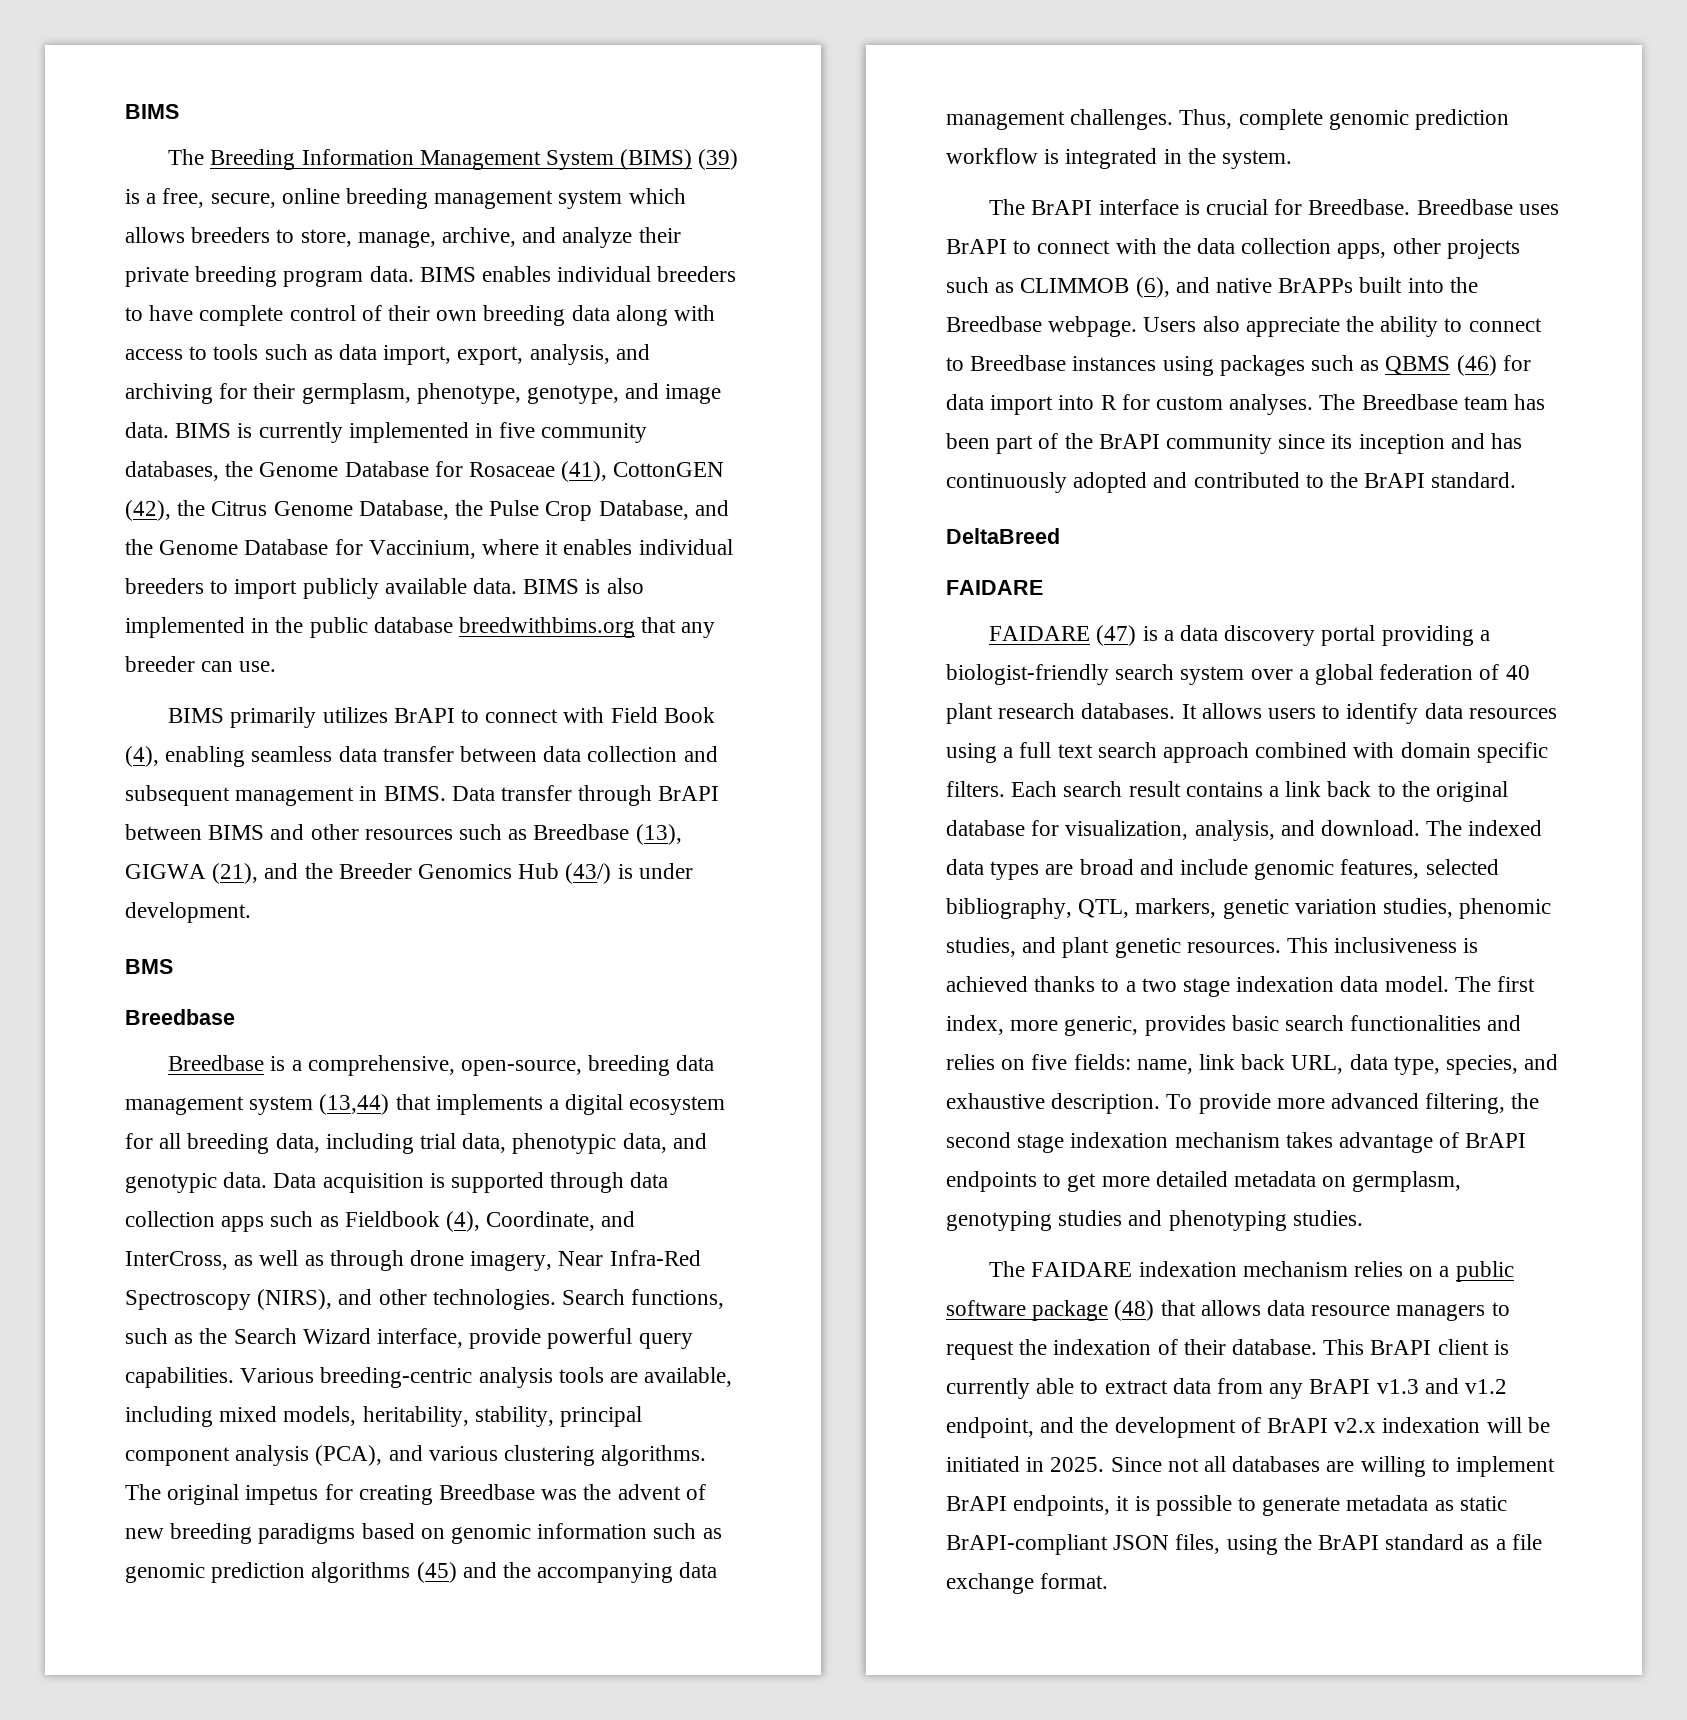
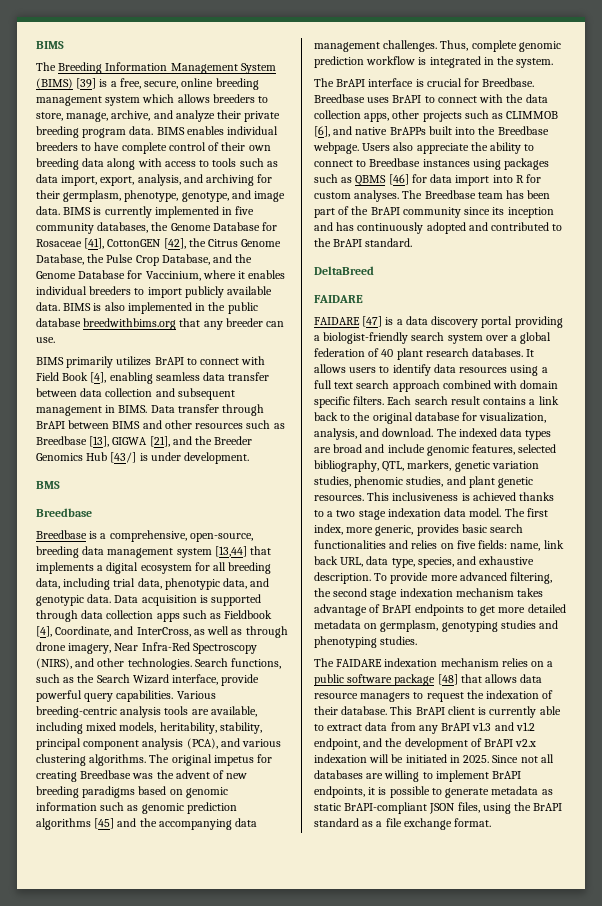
- The Breeding Information Management System (BIMS) (39) is a free, secure, online breeding management system which allows breeders to store, manage, archive, and analyze their private breeding program data.
+ The Breeding Information Management System (BIMS) [39] is a free, secure, online breeding management system which allows breeders to store, manage, archive, and analyze their private breeding program data.
- BIMS is currently implemented in five community databases, the Genome Database for Rosaceae (41), CottonGEN (42), the Citrus Genome Database, the Pulse Crop Database, and the Genome Database for Vaccinium, where it enables individual breeders to import publicly available data.
+ BIMS is currently implemented in five community databases, the Genome Database for Rosaceae [41], CottonGEN [42], the Citrus Genome Database, the Pulse Crop Database, and the Genome Database for Vaccinium, where it enables individual breeders to import publicly available data.
- BIMS primarily utilizes BrAPI to connect with Field Book (4), enabling seamless data transfer between data collection and subsequent management in BIMS.
+ BIMS primarily utilizes BrAPI to connect with Field Book [4], enabling seamless data transfer between data collection and subsequent management in BIMS.
- Data transfer through BrAPI between BIMS and other resources such as Breedbase (13), GIGWA (21), and the Breeder Genomics Hub (43/) is under development.
+ Data transfer through BrAPI between BIMS and other resources such as Breedbase [13], GIGWA [21], and the Breeder Genomics Hub [43/] is under development.
- Breedbase is a comprehensive, open-source, breeding data management system (13,44) that implements a digital ecosystem for all breeding data, including trial data, phenotypic data, and genotypic data.
+ Breedbase is a comprehensive, open-source, breeding data management system [13,44] that implements a digital ecosystem for all breeding data, including trial data, phenotypic data, and genotypic data.
- Data acquisition is supported through data collection apps such as Fieldbook (4), Coordinate, and InterCross, as well as through drone imagery, Near Infra-Red Spectroscopy (NIRS), and other technologies.
+ Data acquisition is supported through data collection apps such as Fieldbook [4], Coordinate, and InterCross, as well as through drone imagery, Near Infra-Red Spectroscopy (NIRS), and other technologies.
- The original impetus for creating Breedbase was the advent of new breeding paradigms based on genomic information such as genomic prediction algorithms (45) and the accompanying data management challenges.
+ The original impetus for creating Breedbase was the advent of new breeding paradigms based on genomic information such as genomic prediction algorithms [45] and the accompanying data management challenges.
- Breedbase uses BrAPI to connect with the data collection apps, other projects such as CLIMMOB (6), and native BrAPPs built into the Breedbase webpage.
+ Breedbase uses BrAPI to connect with the data collection apps, other projects such as CLIMMOB [6], and native BrAPPs built into the Breedbase webpage.
- Users also appreciate the ability to connect to Breedbase instances using packages such as QBMS (46) for data import into R for custom analyses.
+ Users also appreciate the ability to connect to Breedbase instances using packages such as QBMS [46] for data import into R for custom analyses.
- FAIDARE (47) is a data discovery portal providing a biologist-friendly search system over a global federation of 40 plant research databases.
+ FAIDARE [47] is a data discovery portal providing a biologist-friendly search system over a global federation of 40 plant research databases.
- The FAIDARE indexation mechanism relies on a public software package (48) that allows data resource managers to request the indexation of their database.
+ The FAIDARE indexation mechanism relies on a public software package [48] that allows data resource managers to request the indexation of their database.

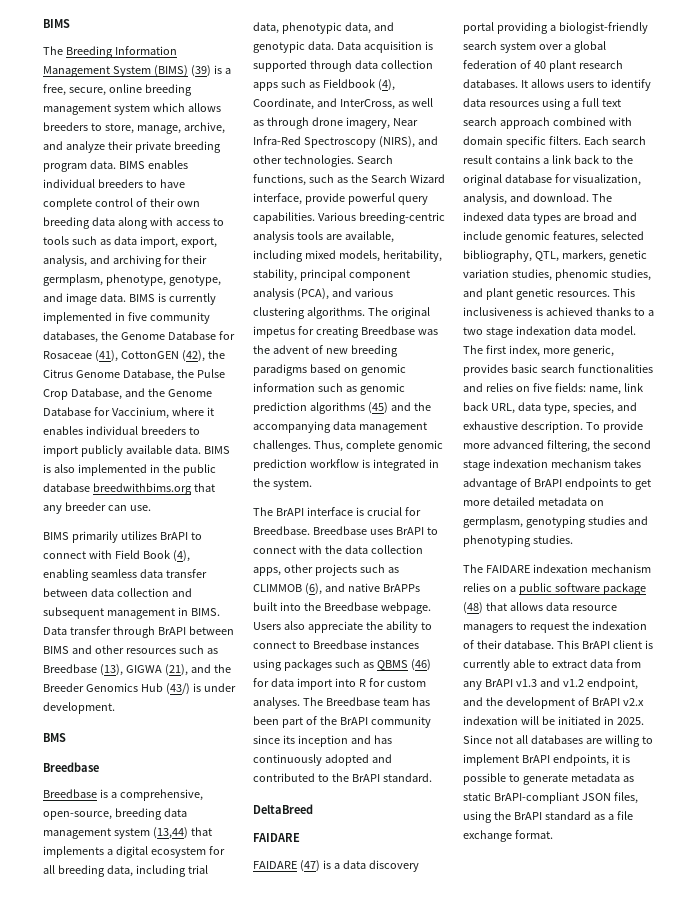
- The Breeding Information Management System (BIMS) [39] is a free, secure, online breeding management system which allows breeders to store, manage, archive, and analyze their private breeding program data.
+ The Breeding Information Management System (BIMS) (39) is a free, secure, online breeding management system which allows breeders to store, manage, archive, and analyze their private breeding program data.
- BIMS is currently implemented in five community databases, the Genome Database for Rosaceae [41], CottonGEN [42], the Citrus Genome Database, the Pulse Crop Database, and the Genome Database for Vaccinium, where it enables individual breeders to import publicly available data.
+ BIMS is currently implemented in five community databases, the Genome Database for Rosaceae (41), CottonGEN (42), the Citrus Genome Database, the Pulse Crop Database, and the Genome Database for Vaccinium, where it enables individual breeders to import publicly available data.
- BIMS primarily utilizes BrAPI to connect with Field Book [4], enabling seamless data transfer between data collection and subsequent management in BIMS.
+ BIMS primarily utilizes BrAPI to connect with Field Book (4), enabling seamless data transfer between data collection and subsequent management in BIMS.
- Data transfer through BrAPI between BIMS and other resources such as Breedbase [13], GIGWA [21], and the Breeder Genomics Hub [43/] is under development.
+ Data transfer through BrAPI between BIMS and other resources such as Breedbase (13), GIGWA (21), and the Breeder Genomics Hub (43/) is under development.
- Breedbase is a comprehensive, open-source, breeding data management system [13,44] that implements a digital ecosystem for all breeding data, including trial data, phenotypic data, and genotypic data.
+ Breedbase is a comprehensive, open-source, breeding data management system (13,44) that implements a digital ecosystem for all breeding data, including trial data, phenotypic data, and genotypic data.
- Data acquisition is supported through data collection apps such as Fieldbook [4], Coordinate, and InterCross, as well as through drone imagery, Near Infra-Red Spectroscopy (NIRS), and other technologies.
+ Data acquisition is supported through data collection apps such as Fieldbook (4), Coordinate, and InterCross, as well as through drone imagery, Near Infra-Red Spectroscopy (NIRS), and other technologies.
- The original impetus for creating Breedbase was the advent of new breeding paradigms based on genomic information such as genomic prediction algorithms [45] and the accompanying data management challenges.
+ The original impetus for creating Breedbase was the advent of new breeding paradigms based on genomic information such as genomic prediction algorithms (45) and the accompanying data management challenges.
- Breedbase uses BrAPI to connect with the data collection apps, other projects such as CLIMMOB [6], and native BrAPPs built into the Breedbase webpage.
+ Breedbase uses BrAPI to connect with the data collection apps, other projects such as CLIMMOB (6), and native BrAPPs built into the Breedbase webpage.
- Users also appreciate the ability to connect to Breedbase instances using packages such as QBMS [46] for data import into R for custom analyses.
+ Users also appreciate the ability to connect to Breedbase instances using packages such as QBMS (46) for data import into R for custom analyses.
- FAIDARE [47] is a data discovery portal providing a biologist-friendly search system over a global federation of 40 plant research databases.
+ FAIDARE (47) is a data discovery portal providing a biologist-friendly search system over a global federation of 40 plant research databases.
- The FAIDARE indexation mechanism relies on a public software package [48] that allows data resource managers to request the indexation of their database.
+ The FAIDARE indexation mechanism relies on a public software package (48) that allows data resource managers to request the indexation of their database.

